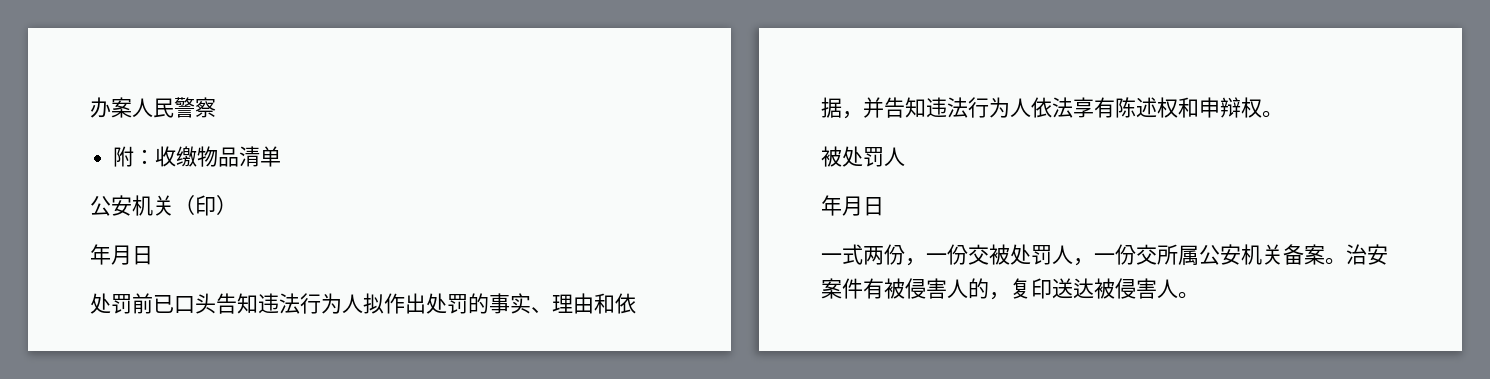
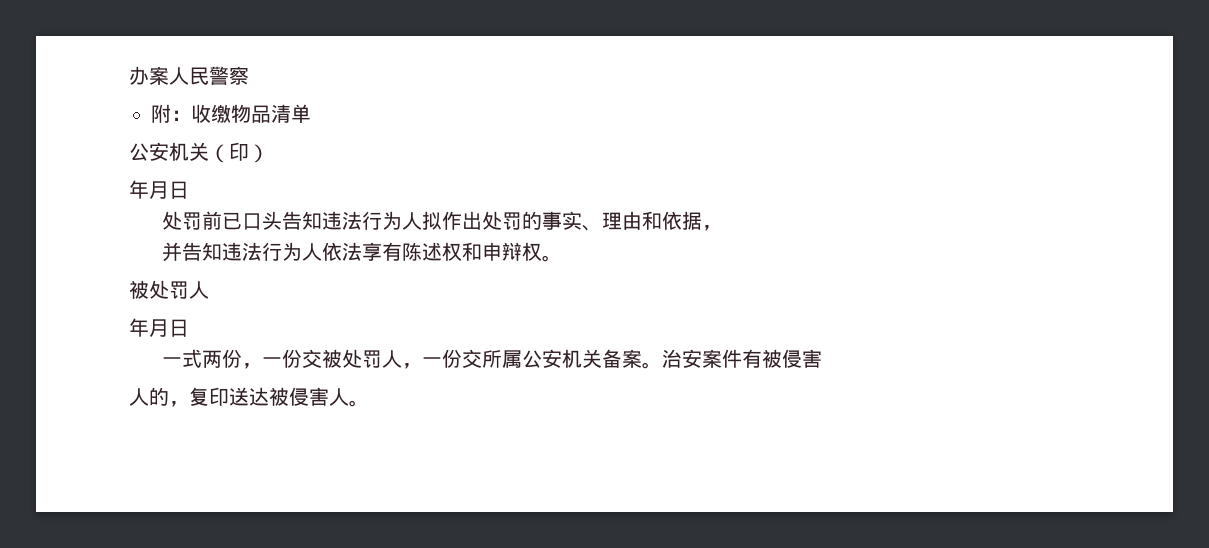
- 处罚前已口头告知违法行为人拟作出处罚的事实、理由和依据，并告知违法行为人依法享有陈述权和申辩权。
+ 处罚前已口头告知违法行为人拟作出处罚的事实、理由和依据，
+ 并告知违法行为人依法享有陈述权和申辩权。
- 治安案件有被侵害人的，复印送达被侵害人。
+ 治安案件有被侵害
+ 人的，复印送达被侵害人。

